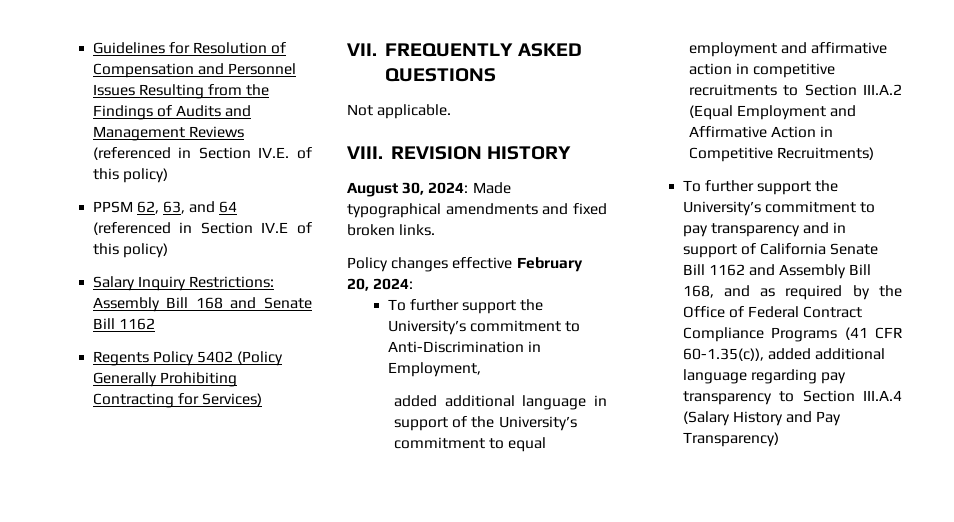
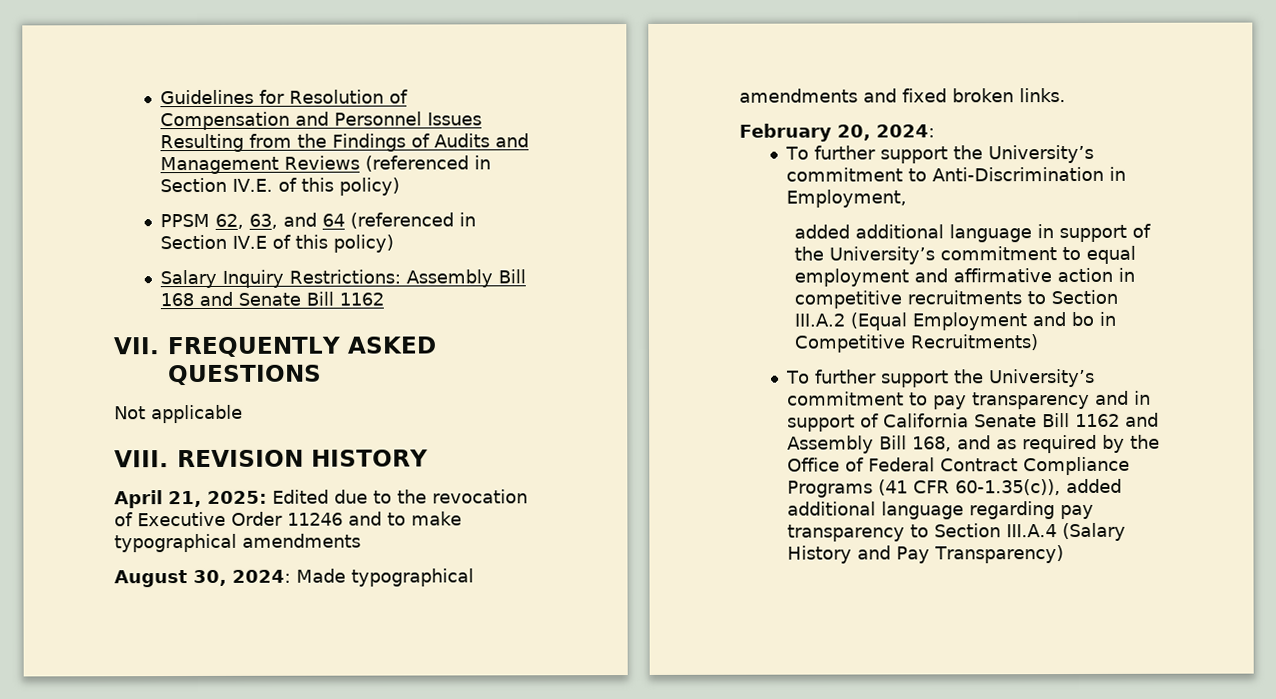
- Regents Policy 5402 (Policy Generally Prohibiting Contracting for Services)
- Not applicable.
+ Not applicable
+ April 21, 2025: Edited due to the revocation of Executive Order 11246 and to make typographical amendments
- Policy changes effective February 20, 2024:
+ February 20, 2024:
- added additional language in support of the University’s commitment to equal employment and affirmative action in competitive recruitments to Section III.A.2 (Equal Employment and Affirmative Action in Competitive Recruitments)
+ added additional language in support of the University’s commitment to equal employment and affirmative action in competitive recruitments to Section III.A.2 (Equal Employment and bo in Competitive Recruitments)

